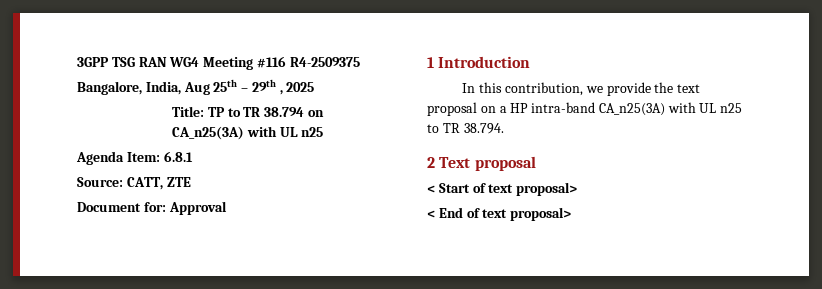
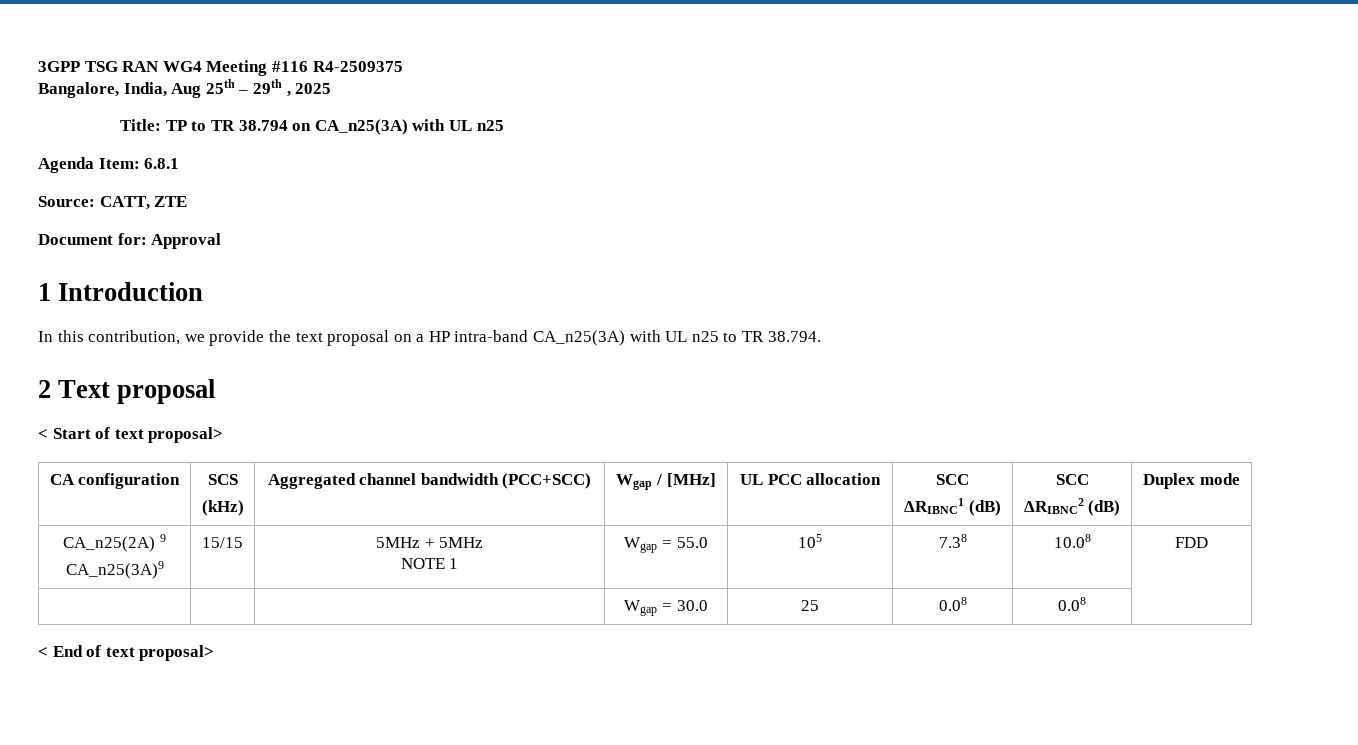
+ CA configuration | SCS
+ (kHz) | Aggregated channel bandwidth (PCC+SCC) | Wgap / [MHz] | UL PCC allocation | SCC
+ ΔRIBNC1 (dB) | SCC
+ ΔRIBNC2 (dB) | Duplex mode
+ CA_n25(2A) 9
+ CA_n25(3A)9 | 15/15 | 5MHz + 5MHz
+ NOTE 1 | Wgap = 55.0 | 105 | 7.38 | 10.08 | FDD
+ | | | Wgap = 30.0 | 25 | 0.08 | 0.08 |

